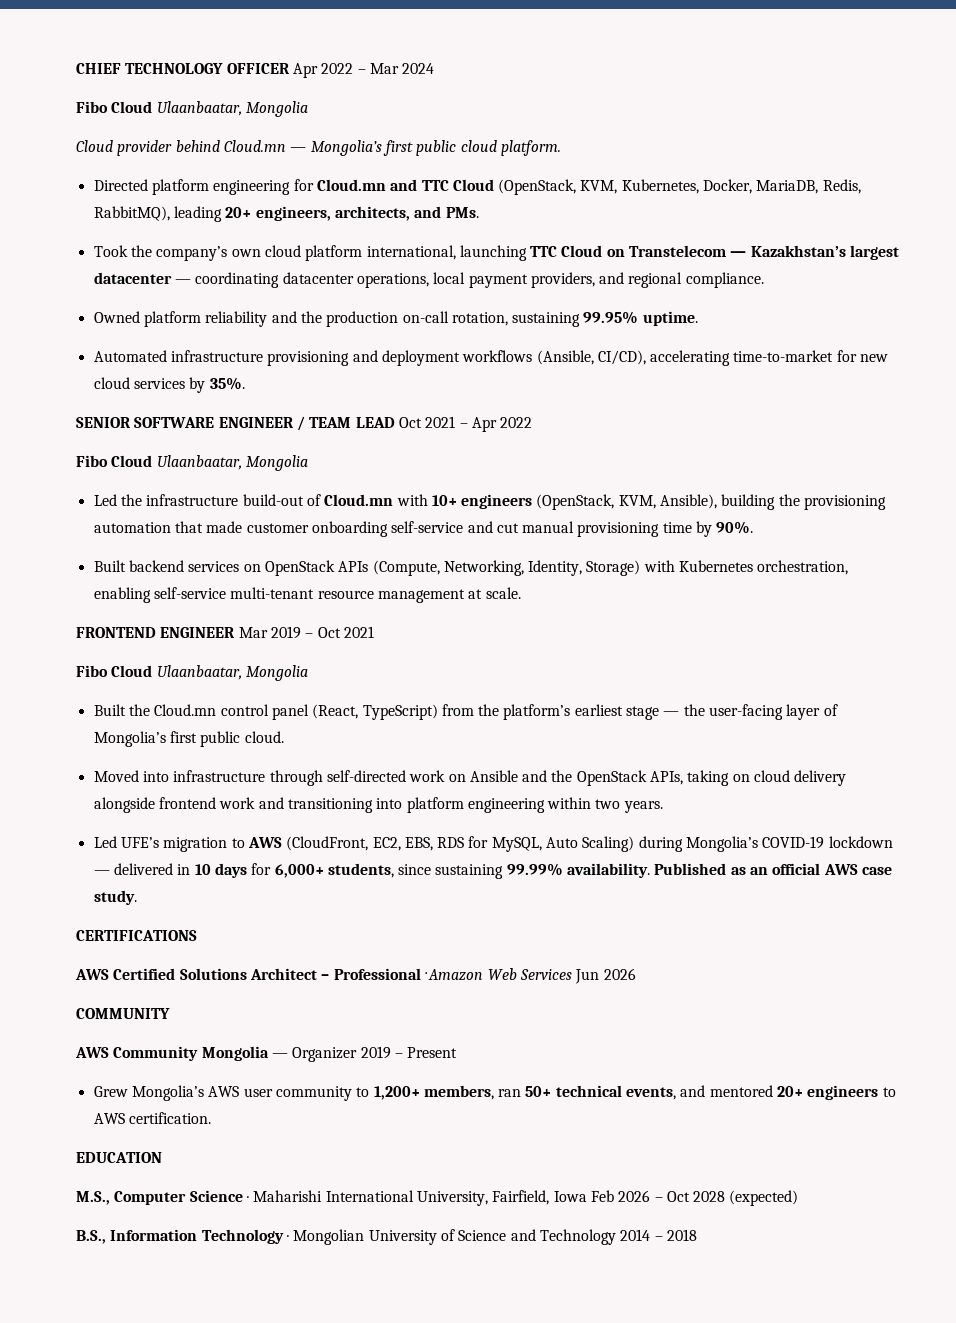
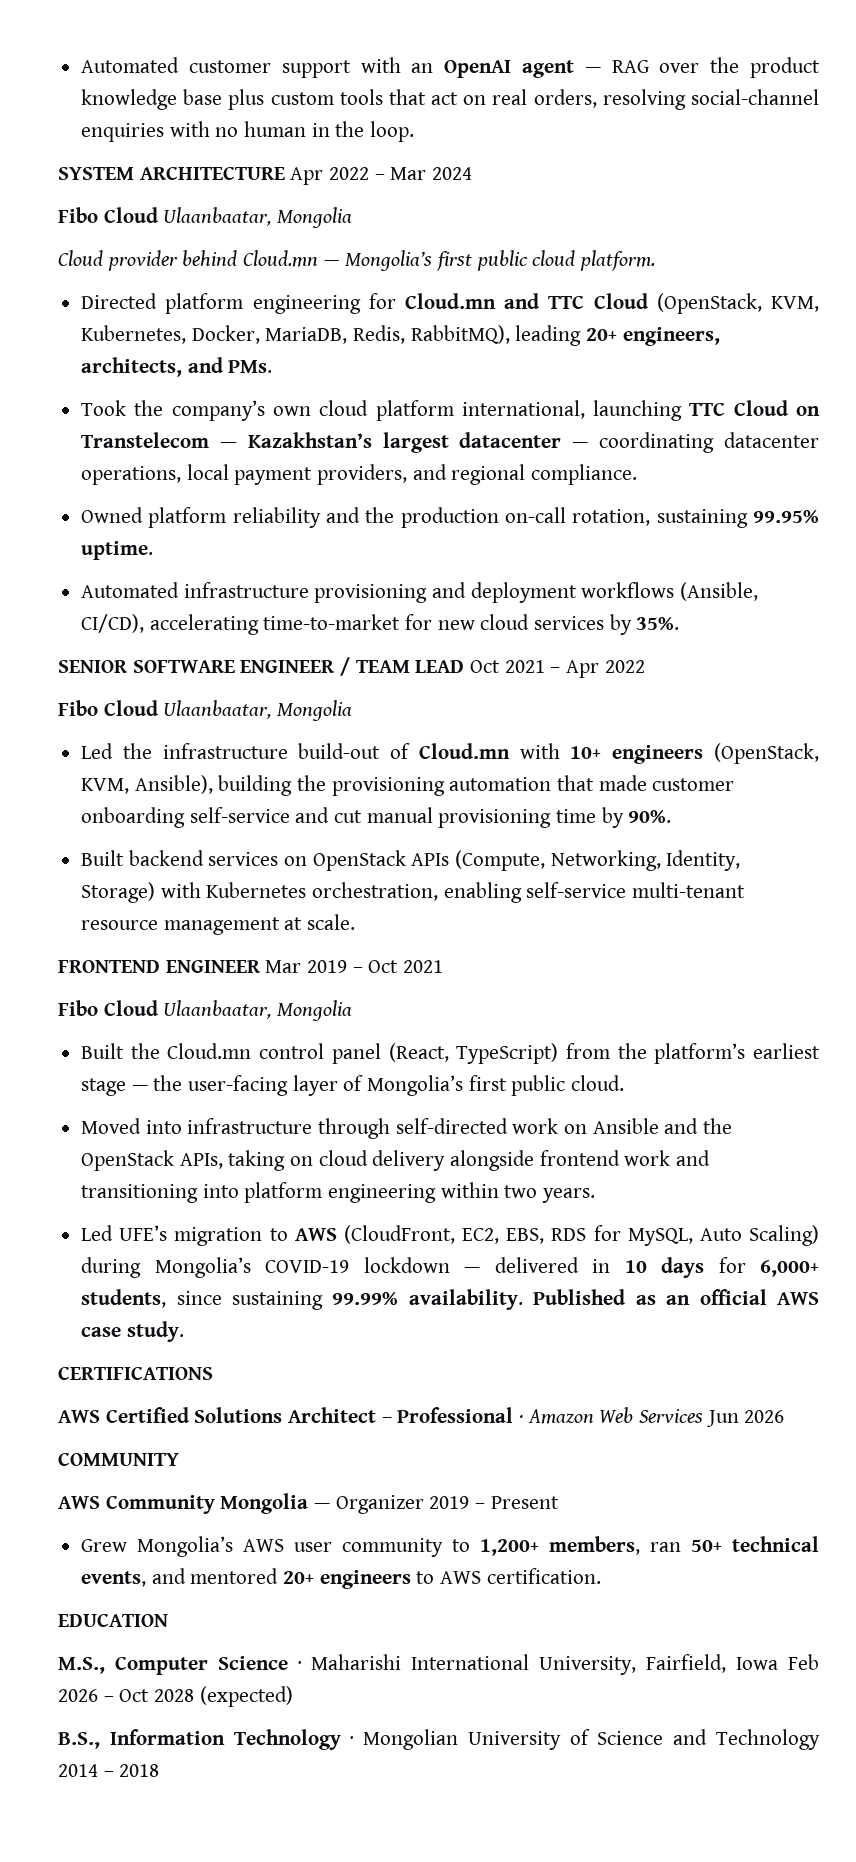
- CHIEF TECHNOLOGY OFFICER Apr 2022 – Mar 2024
+ Automated customer support with an OpenAI agent — RAG over the product knowledge base plus custom tools that act on real orders, resolving social-channel enquiries with no human in the loop.
+ SYSTEM ARCHITECTURE Apr 2022 – Mar 2024

